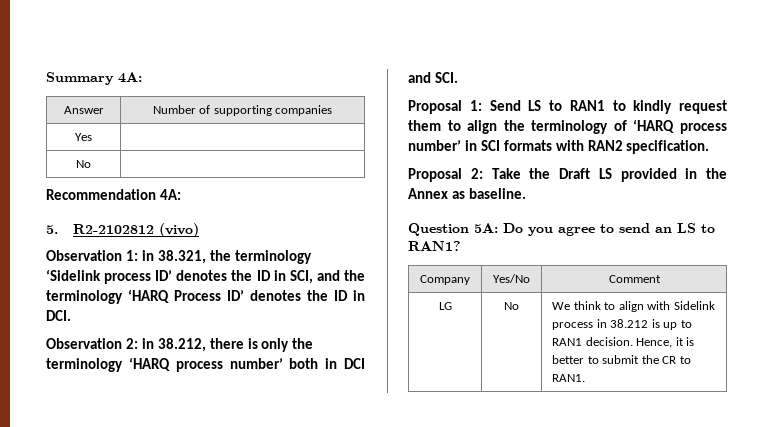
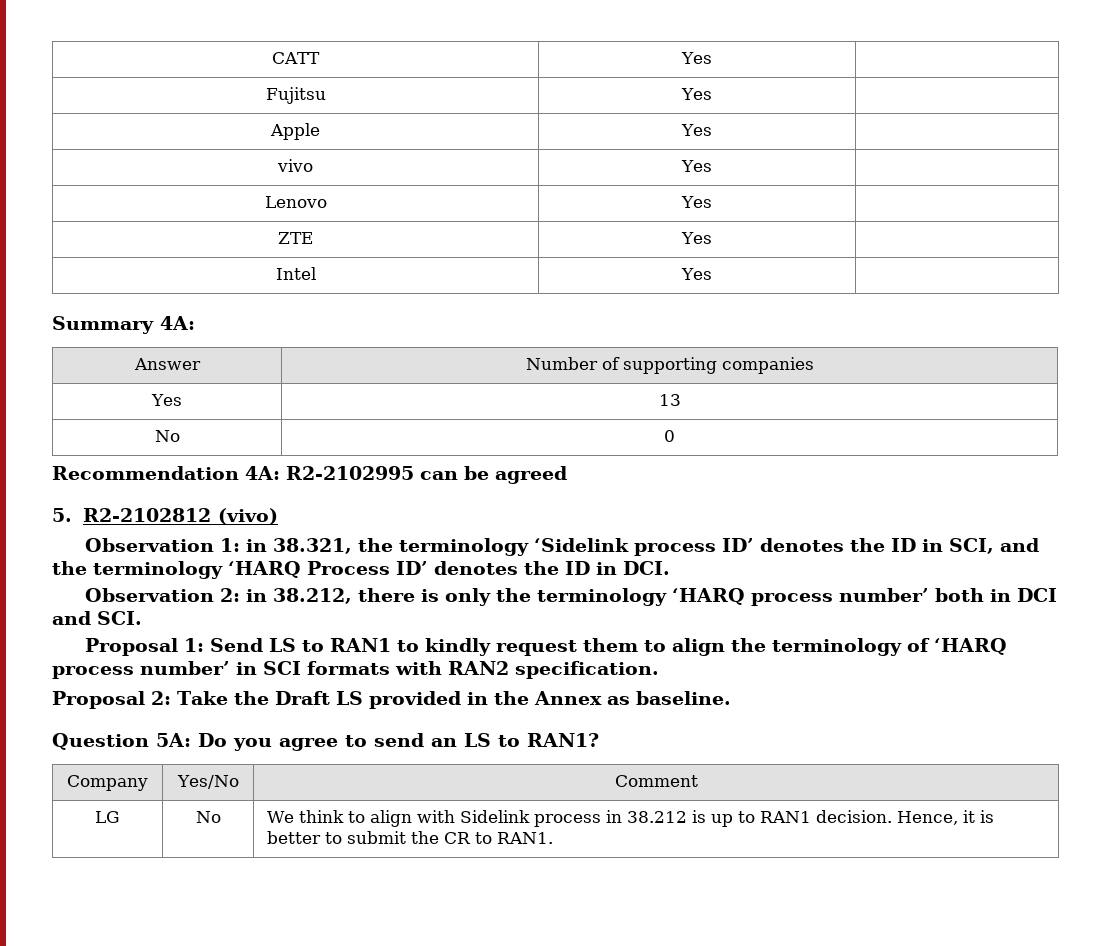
+ CATT | Yes |
+ Fujitsu | Yes |
+ Apple | Yes |
+ vivo | Yes |
+ Lenovo | Yes |
+ ZTE | Yes |
+ Intel | Yes |
- Yes |
- No |
+ Yes | 13
+ No | 0
- Recommendation 4A:
+ Recommendation 4A: R2-2102995 can be agreed

